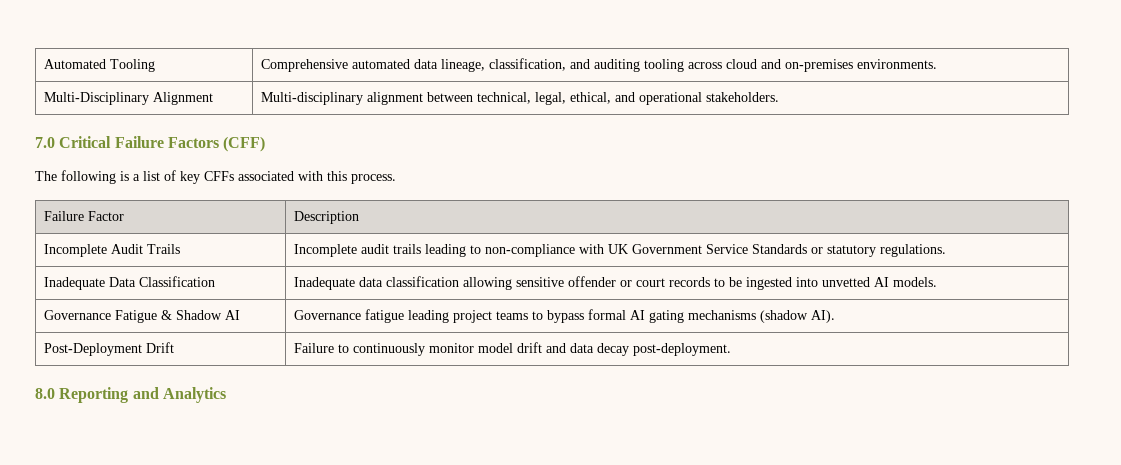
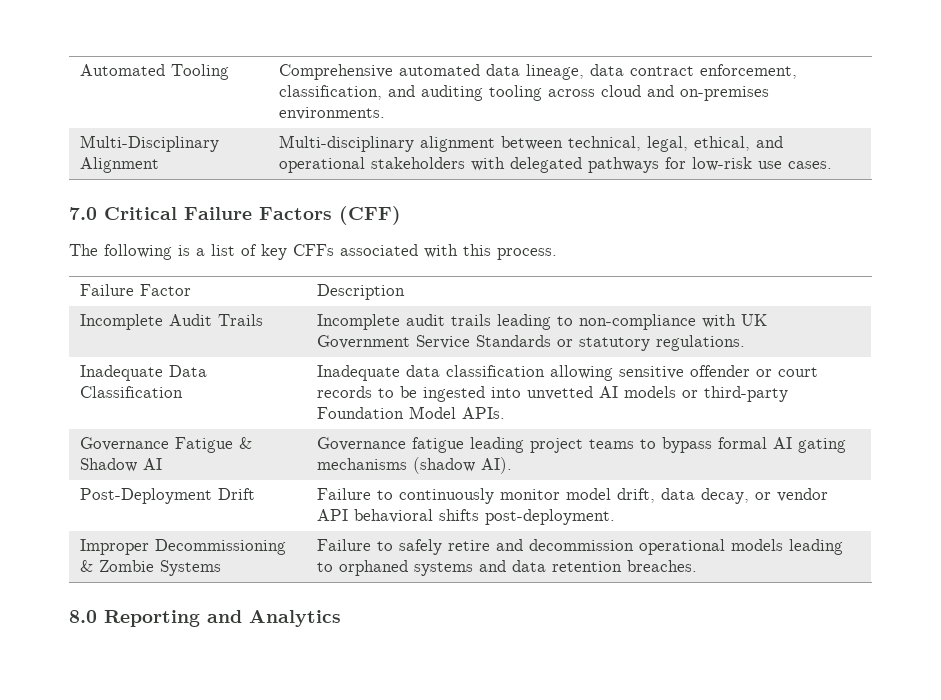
- Automated Tooling | Comprehensive automated data lineage, classification, and auditing tooling across cloud and on-premises environments.
+ Automated Tooling | Comprehensive automated data lineage, data contract enforcement, classification, and auditing tooling across cloud and on-premises environments.
- Multi-Disciplinary Alignment | Multi-disciplinary alignment between technical, legal, ethical, and operational stakeholders.
+ Multi-Disciplinary Alignment | Multi-disciplinary alignment between technical, legal, ethical, and operational stakeholders with delegated pathways for low-risk use cases.
- Inadequate Data Classification | Inadequate data classification allowing sensitive offender or court records to be ingested into unvetted AI models.
+ Inadequate Data Classification | Inadequate data classification allowing sensitive offender or court records to be ingested into unvetted AI models or third-party Foundation Model APIs.
- Post-Deployment Drift | Failure to continuously monitor model drift and data decay post-deployment.
+ Post-Deployment Drift | Failure to continuously monitor model drift, data decay, or vendor API behavioral shifts post-deployment.
+ Improper Decommissioning & Zombie Systems | Failure to safely retire and decommission operational models leading to orphaned systems and data retention breaches.

